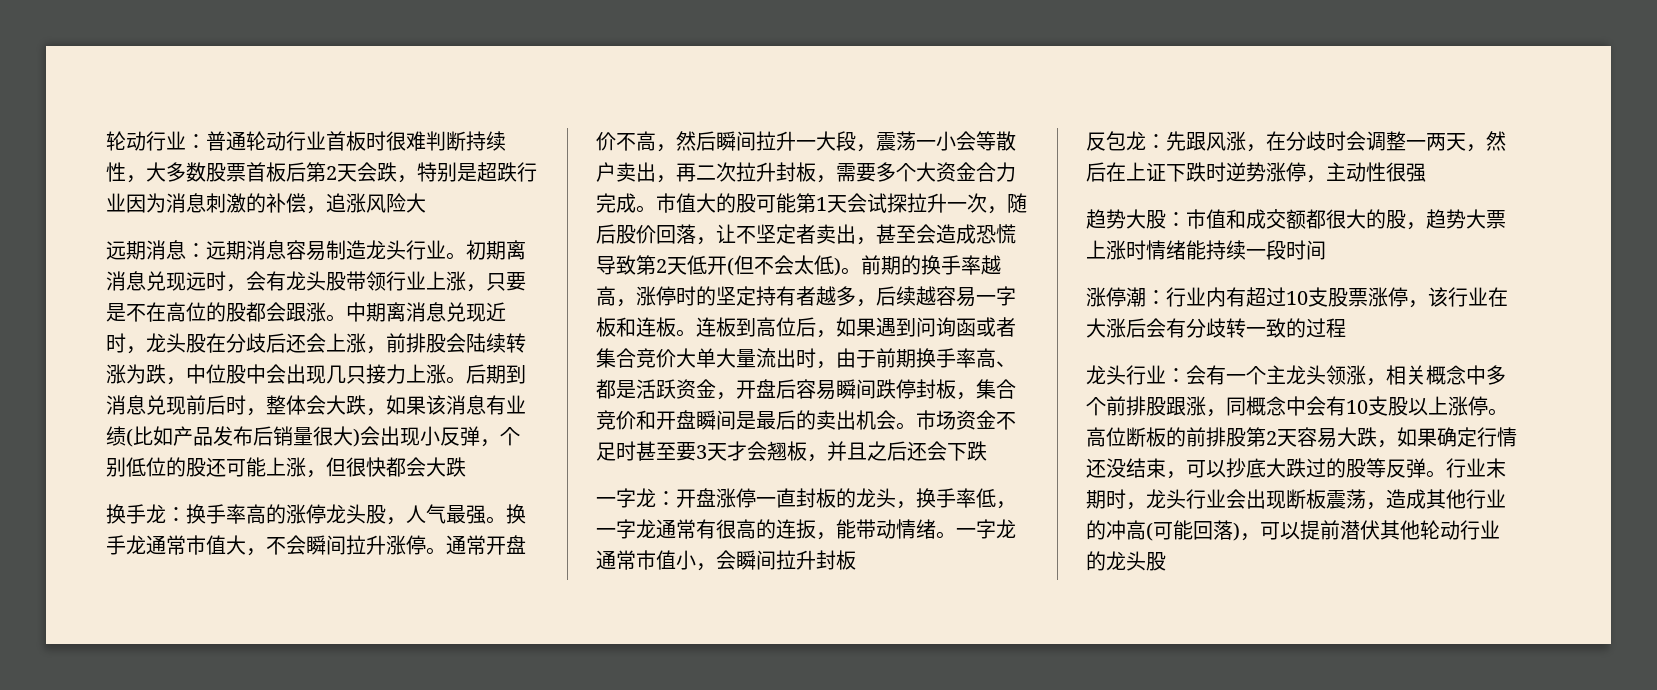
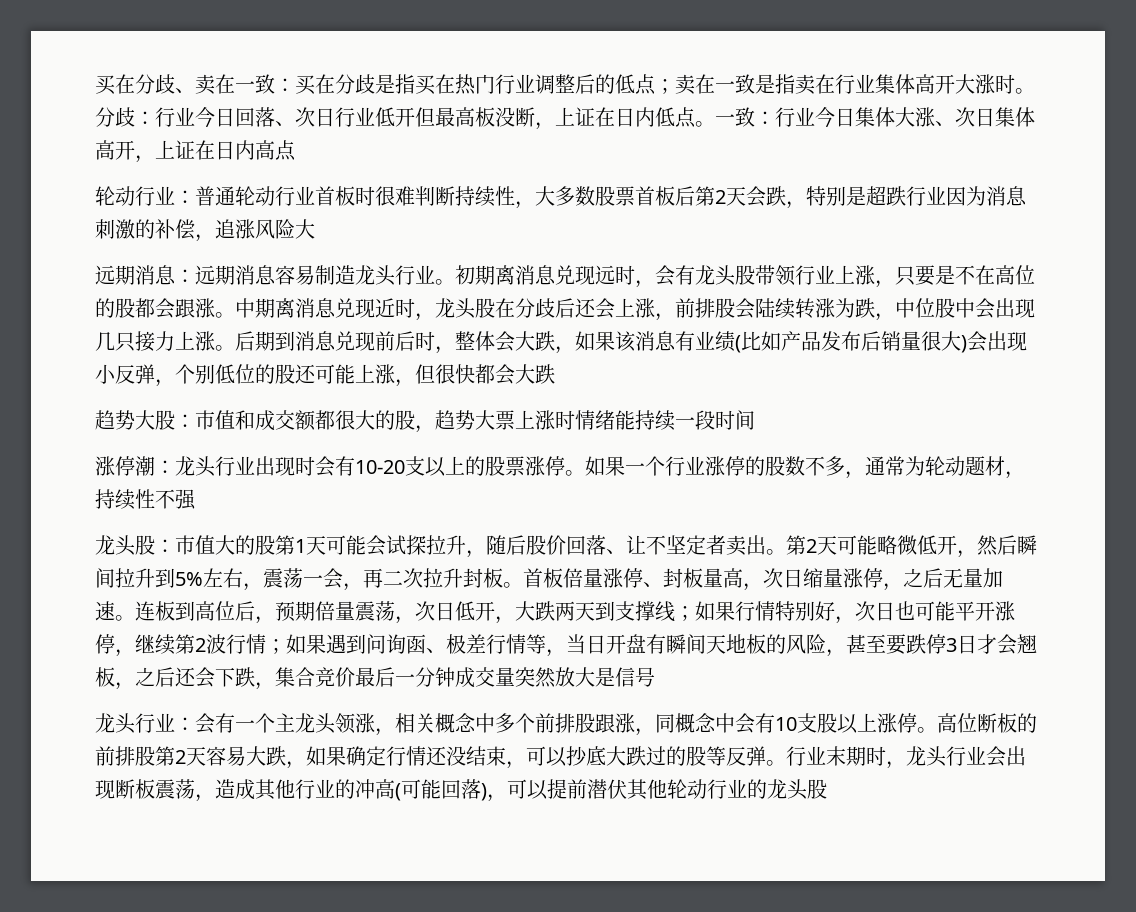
+ 买在分歧、卖在一致：买在分歧是指买在热门行业调整后的低点；卖在一致是指卖在行业集体高开大涨时。分歧：行业今日回落、次日行业低开但最高板没断，上证在日内低点。一致：行业今日集体大涨、次日集体高开，上证在日内高点
- 换手龙：换手率高的涨停龙头股，人气最强。换手龙通常市值大，不会瞬间拉升涨停。通常开盘价不高，然后瞬间拉升一大段，震荡一小会等散户卖出，再二次拉升封板，需要多个大资金合力完成。市值大的股可能第1天会试探拉升一次，随后股价回落，让不坚定者卖出，甚至会造成恐慌导致第2天低开(但不会太低)。前期的换手率越高，涨停时的坚定持有者越多，后续越容易一字板和连板。连板到高位后，如果遇到问询函或者集合竞价大单大量流出时，由于前期换手率高、都是活跃资金，开盘后容易瞬间跌停封板，集合竞价和开盘瞬间是最后的卖出机会。市场资金不足时甚至要3天才会翘板，并且之后还会下跌
- 一字龙：开盘涨停一直封板的龙头，换手率低，一字龙通常有很高的连扳，能带动情绪。一字龙通常市值小，会瞬间拉升封板
- 反包龙：先跟风涨，在分歧时会调整一两天，然后在上证下跌时逆势涨停，主动性很强
- 涨停潮：行业内有超过10支股票涨停，该行业在大涨后会有分歧转一致的过程
+ 涨停潮：龙头行业出现时会有10-20支以上的股票涨停。如果一个行业涨停的股数不多，通常为轮动题材，持续性不强
+ 龙头股：市值大的股第1天可能会试探拉升，随后股价回落、让不坚定者卖出。第2天可能略微低开，然后瞬间拉升到5%左右，震荡一会，再二次拉升封板。首板倍量涨停、封板量高，次日缩量涨停，之后无量加速。连板到高位后，预期倍量震荡，次日低开，大跌两天到支撑线；如果行情特别好，次日也可能平开涨停，继续第2波行情；如果遇到问询函、极差行情等，当日开盘有瞬间天地板的风险，甚至要跌停3日才会翘板，之后还会下跌，集合竞价最后一分钟成交量突然放大是信号

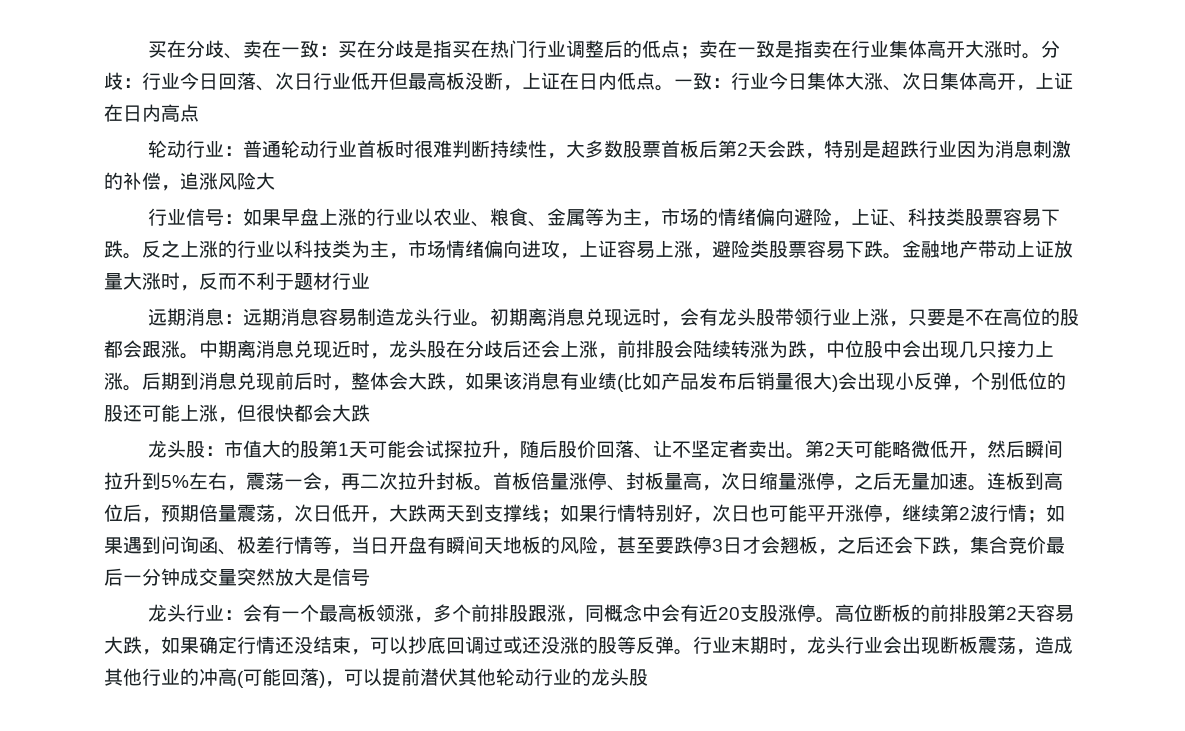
+ 行业信号：如果早盘上涨的行业以农业、粮食、金属等为主，市场的情绪偏向避险，上证、科技类股票容易下跌。反之上涨的行业以科技类为主，市场情绪偏向进攻，上证容易上涨，避险类股票容易下跌。金融地产带动上证放量大涨时，反而不利于题材行业
- 趋势大股：市值和成交额都很大的股，趋势大票上涨时情绪能持续一段时间
- 涨停潮：龙头行业出现时会有10-20支以上的股票涨停。如果一个行业涨停的股数不多，通常为轮动题材，持续性不强
- 龙头行业：会有一个主龙头领涨，相关概念中多个前排股跟涨，同概念中会有10支股以上涨停。
+ 龙头行业：会有一个最高板领涨，多个前排股跟涨，同概念中会有近20支股涨停。
- 高位断板的前排股第2天容易大跌，如果确定行情还没结束，可以抄底大跌过的股等反弹。
+ 高位断板的前排股第2天容易大跌，如果确定行情还没结束，可以抄底回调过或还没涨的股等反弹。

